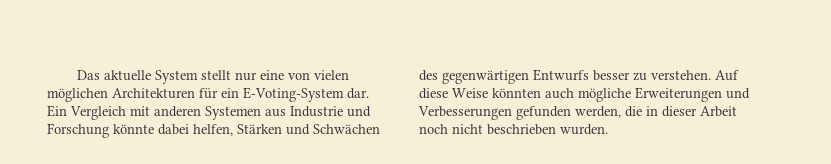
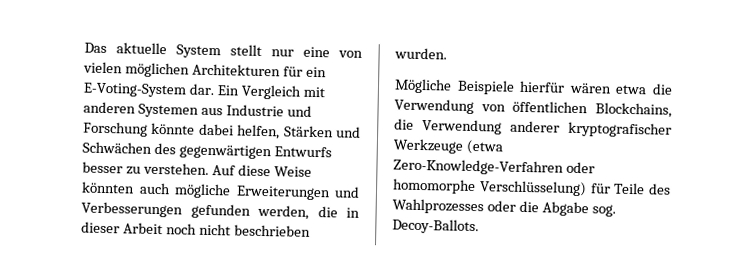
+ Mögliche Beispiele hierfür wären etwa die Verwendung von öffentlichen Blockchains, die Verwendung anderer kryptografischer Werkzeuge (etwa Zero-Knowledge-Verfahren oder homomorphe Verschlüsselung) für Teile des Wahlprozesses oder die Abgabe sog. Decoy-Ballots.

